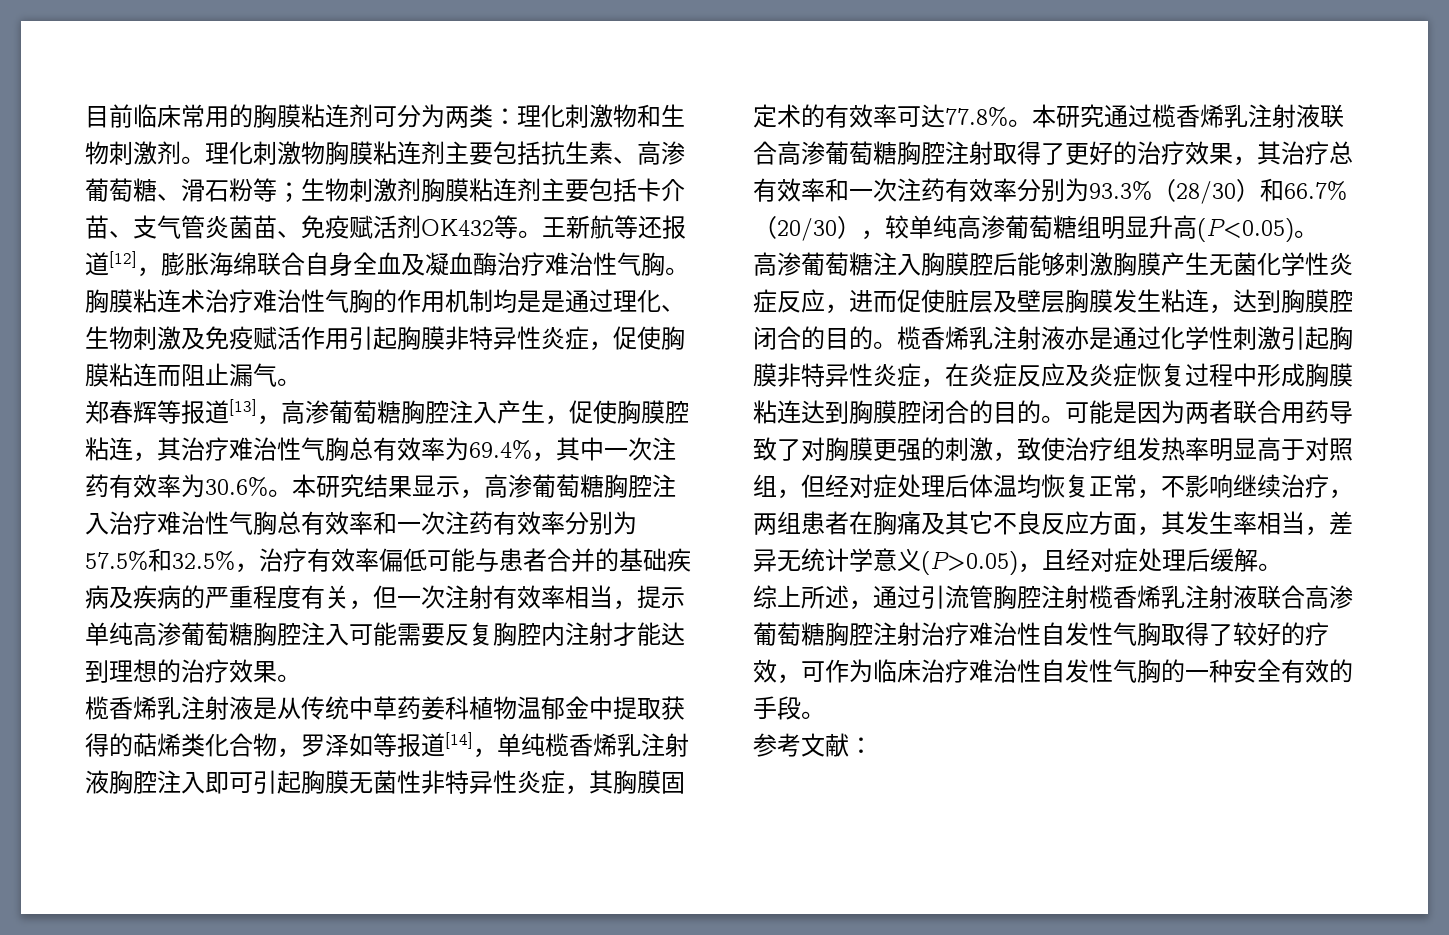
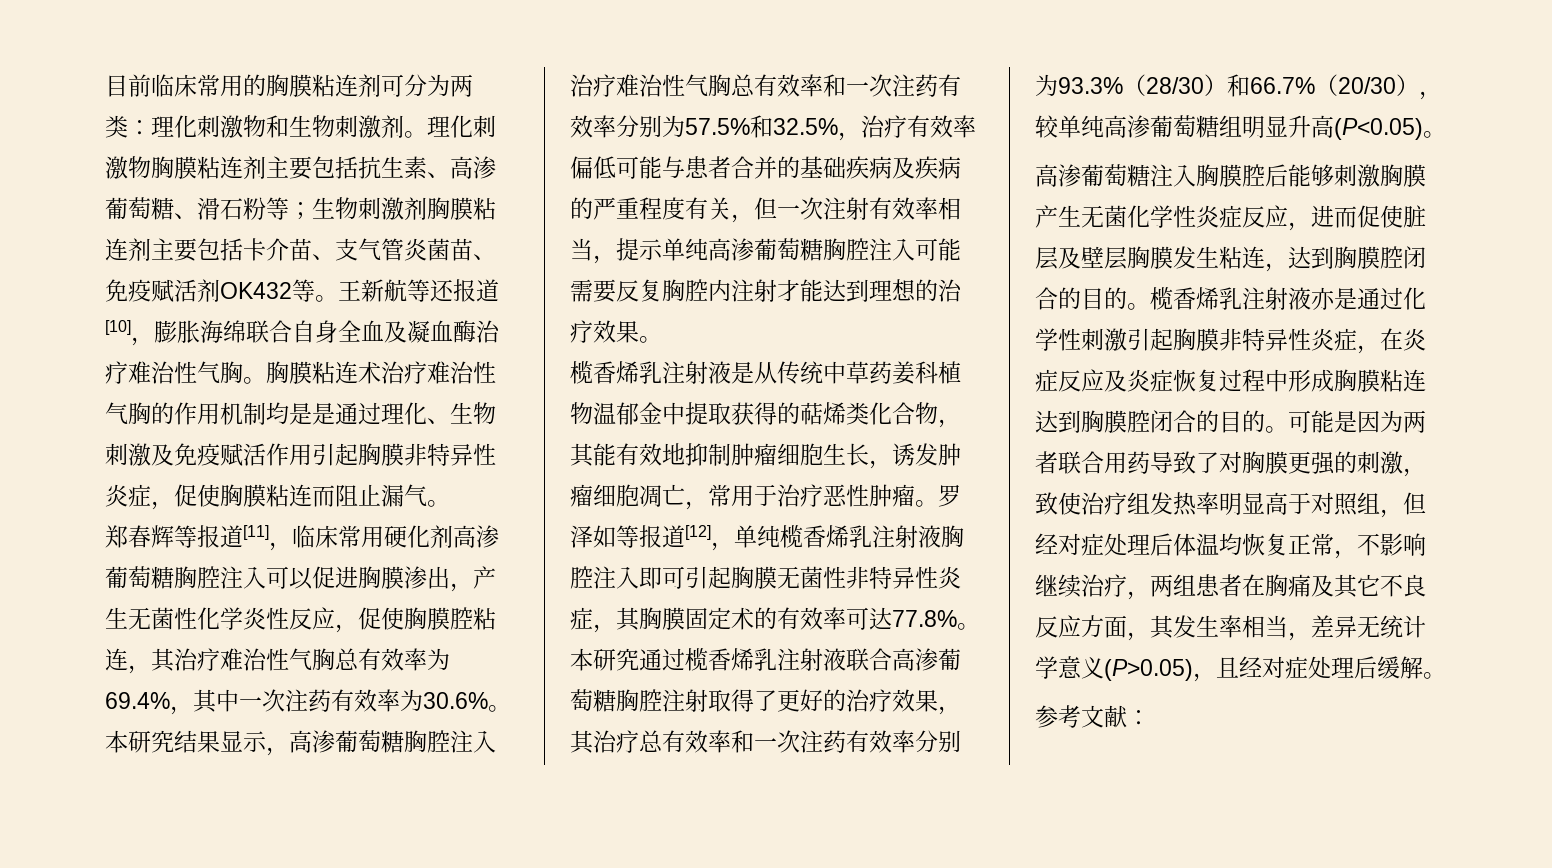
- 王新航等还报道[12]，膨胀海绵联合自身全血及凝血酶治疗难治性气胸。
+ 王新航等还报道[10]，膨胀海绵联合自身全血及凝血酶治疗难治性气胸。
- 郑春辉等报道[13]，高渗葡萄糖胸腔注入产生，促使胸膜腔粘连，其治疗难治性气胸总有效率为69.4%，其中一次注药有效率为30.6%。
+ 郑春辉等报道[11]，临床常用硬化剂高渗葡萄糖胸腔注入可以促进胸膜渗出，产生无菌性化学炎性反应，促使胸膜腔粘连，其治疗难治性气胸总有效率为69.4%，其中一次注药有效率为30.6%。
- 榄香烯乳注射液是从传统中草药姜科植物温郁金中提取获得的萜烯类化合物，罗泽如等报道[14]，单纯榄香烯乳注射液胸腔注入即可引起胸膜无菌性非特异性炎症，其胸膜固定术的有效率可达77.8%。
+ 榄香烯乳注射液是从传统中草药姜科植物温郁金中提取获得的萜烯类化合物，其能有效地抑制肿瘤细胞生长，诱发肿瘤细胞凋亡，常用于治疗恶性肿瘤。罗泽如等报道[12]，单纯榄香烯乳注射液胸腔注入即可引起胸膜无菌性非特异性炎症，其胸膜固定术的有效率可达77.8%。
- 综上所述，通过引流管胸腔注射榄香烯乳注射液联合高渗葡萄糖胸腔注射治疗难治性自发性气胸取得了较好的疗效，可作为临床治疗难治性自发性气胸的一种安全有效的手段。

